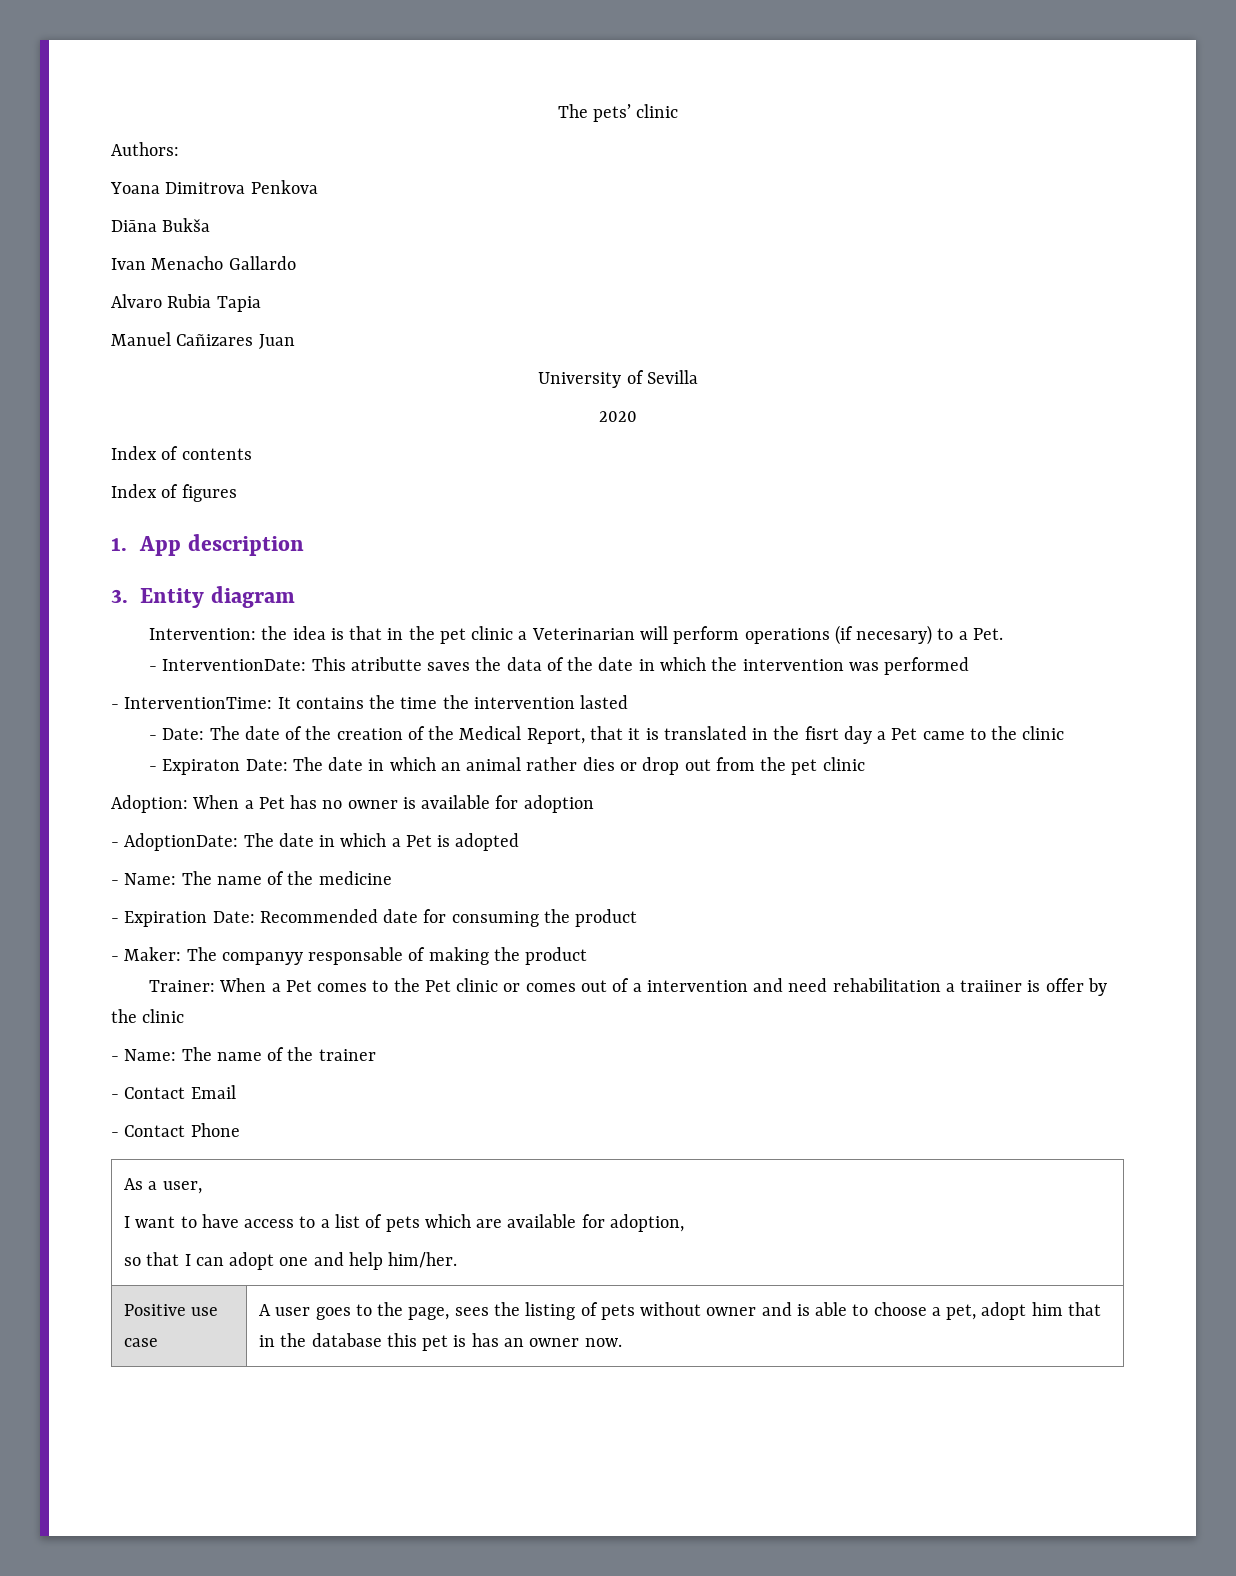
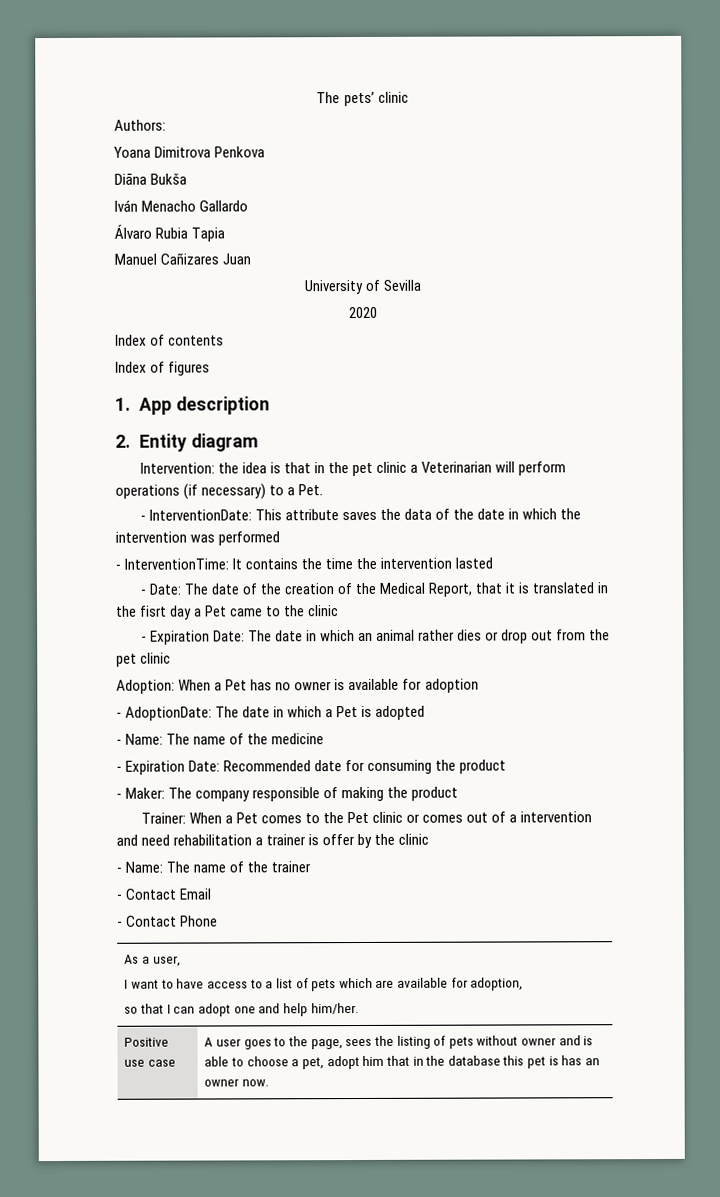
- Ivan Menacho Gallardo
+ Iván Menacho Gallardo
- Alvaro Rubia Tapia
+ Álvaro Rubia Tapia
- 3. Entity diagram
+ 2. Entity diagram
- Intervention: the idea is that in the pet clinic a Veterinarian will perform operations (if necesary) to a Pet.
+ Intervention: the idea is that in the pet clinic a Veterinarian will perform operations (if necessary) to a Pet.
- - InterventionDate: This atributte saves the data of the date in which the intervention was performed
+ - InterventionDate: This attribute saves the data of the date in which the intervention was performed
- - Expiraton Date: The date in which an animal rather dies or drop out from the pet clinic
+ - Expiration Date: The date in which an animal rather dies or drop out from the pet clinic
- - Maker: The companyy responsable of making the product
+ - Maker: The company responsible of making the product
- Trainer: When a Pet comes to the Pet clinic or comes out of a intervention and need rehabilitation a traiiner is offer by the clinic
+ Trainer: When a Pet comes to the Pet clinic or comes out of a intervention and need rehabilitation a trainer is offer by the clinic

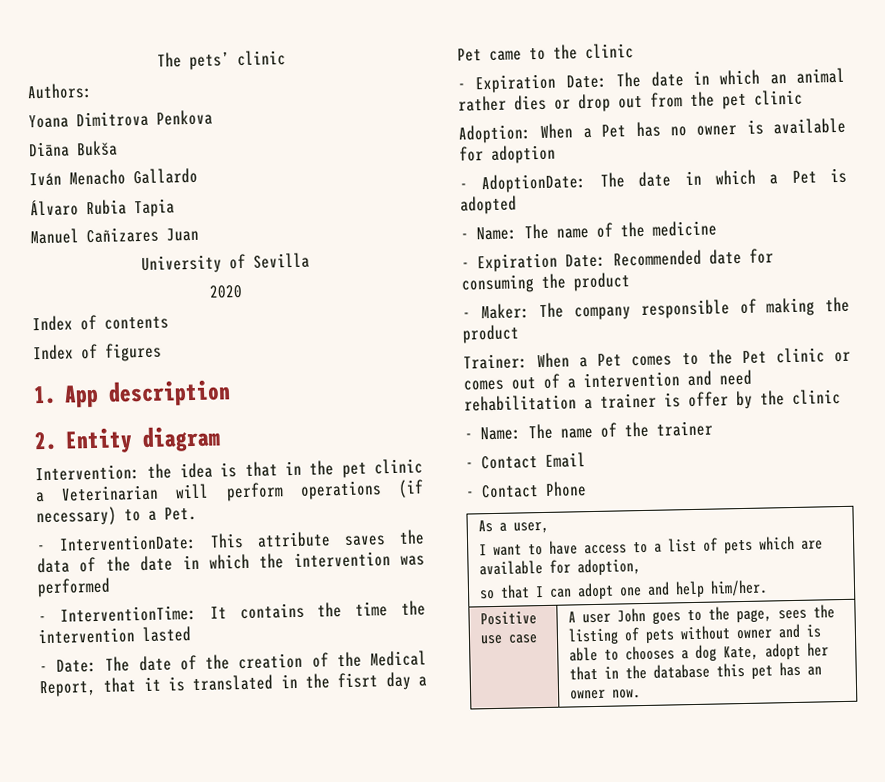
- Positive use case | A user goes to the page, sees the listing of pets without owner and is able to choose a pet, adopt him that in the database this pet is has an owner now.
+ Positive use case | A user John goes to the page, sees the listing of pets without owner and is able to chooses a dog Kate, adopt her that in the database this pet has an owner now.

